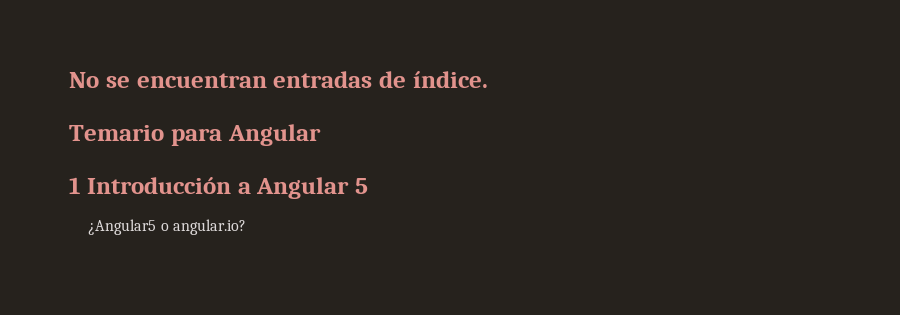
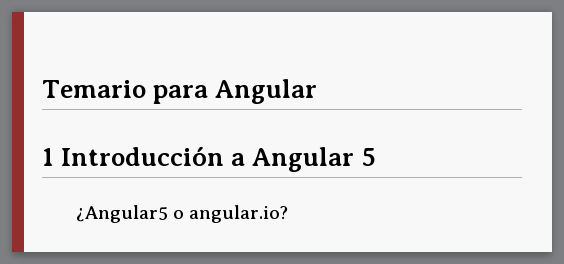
- No se encuentran entradas de índice.

